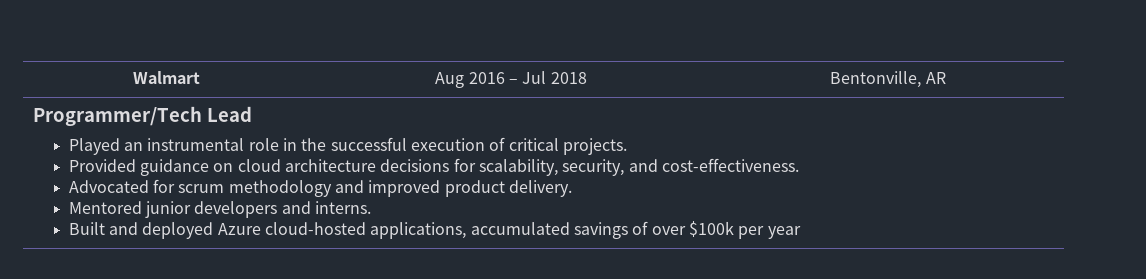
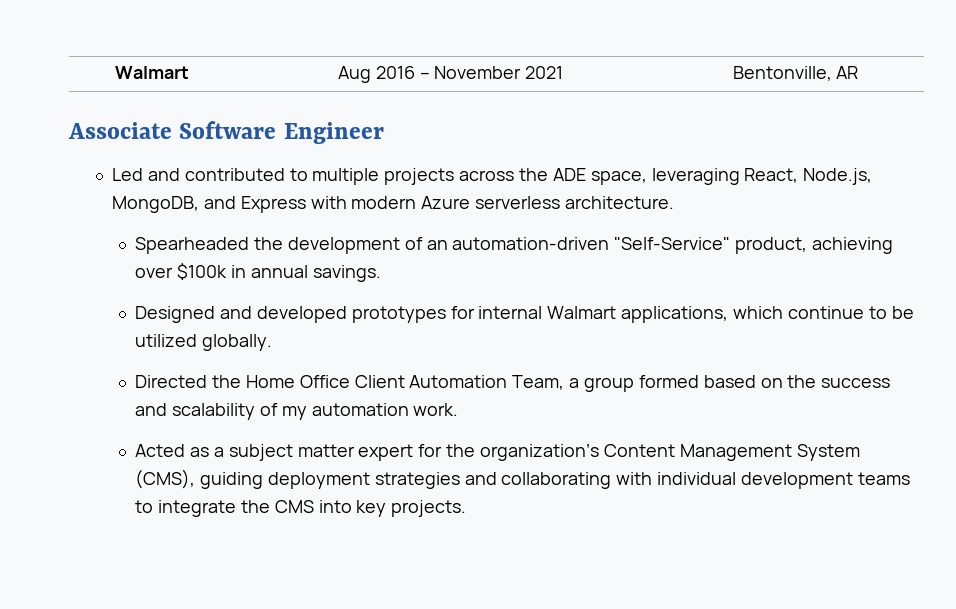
- Walmart | Aug 2016 – Jul 2018 | Bentonville, AR
+ Walmart | Aug 2016 – November 2021 | Bentonville, AR
- Programmer/Tech Lead
- Played an instrumental role in the successful execution of critical projects.
- Provided guidance on cloud architecture decisions for scalability, security, and cost-effectiveness.
- Advocated for scrum methodology and improved product delivery.
- Mentored junior developers and interns.
- Built and deployed Azure cloud-hosted applications, accumulated savings of over $100k per year
+ Associate Software Engineer
+ Led and contributed to multiple projects across the ADE space, leveraging React, Node.js, MongoDB, and Express with modern Azure serverless architecture.
+ Spearheaded the development of an automation-driven "Self-Service" product, achieving over $100k in annual savings.
+ Designed and developed prototypes for internal Walmart applications, which continue to be utilized globally.
+ Directed the Home Office Client Automation Team, a group formed based on the success and scalability of my automation work.
+ Acted as a subject matter expert for the organization’s Content Management System (CMS), guiding deployment strategies and collaborating with individual development teams to integrate the CMS into key projects.

